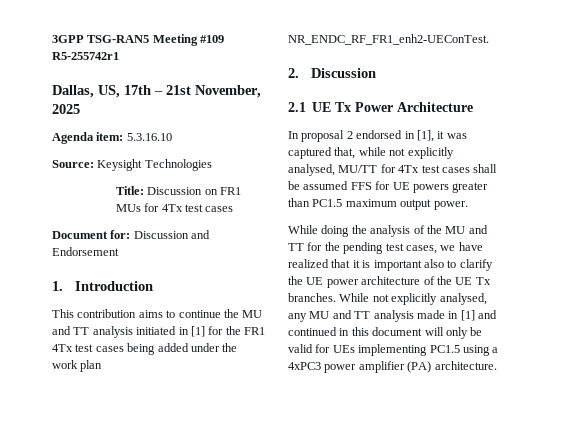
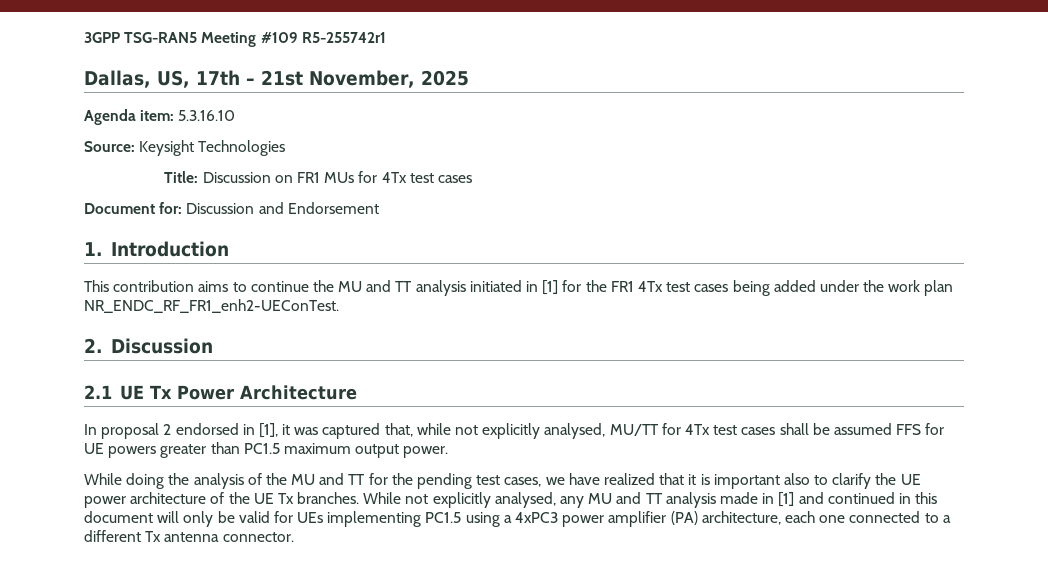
- While not explicitly analysed, any MU and TT analysis made in [1] and continued in this document will only be valid for UEs implementing PC1.5 using a 4xPC3 power amplifier (PA) architecture.
+ While not explicitly analysed, any MU and TT analysis made in [1] and continued in this document will only be valid for UEs implementing PC1.5 using a 4xPC3 power amplifier (PA) architecture, each one connected to a different Tx antenna connector.

